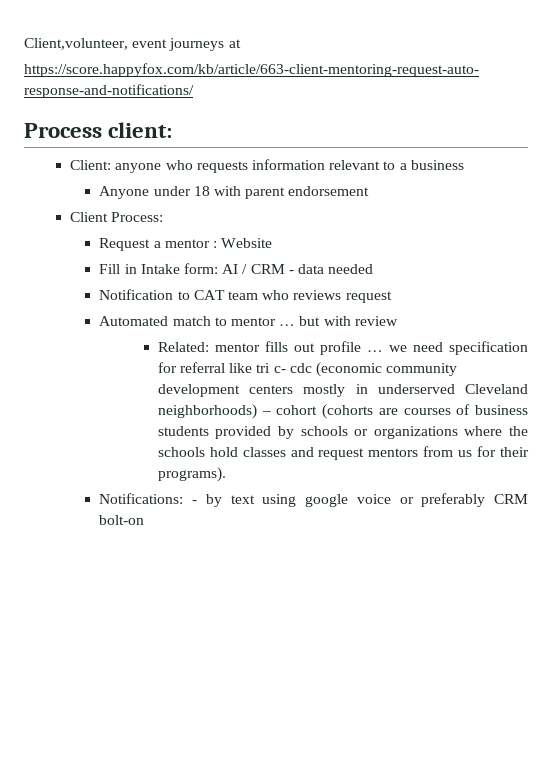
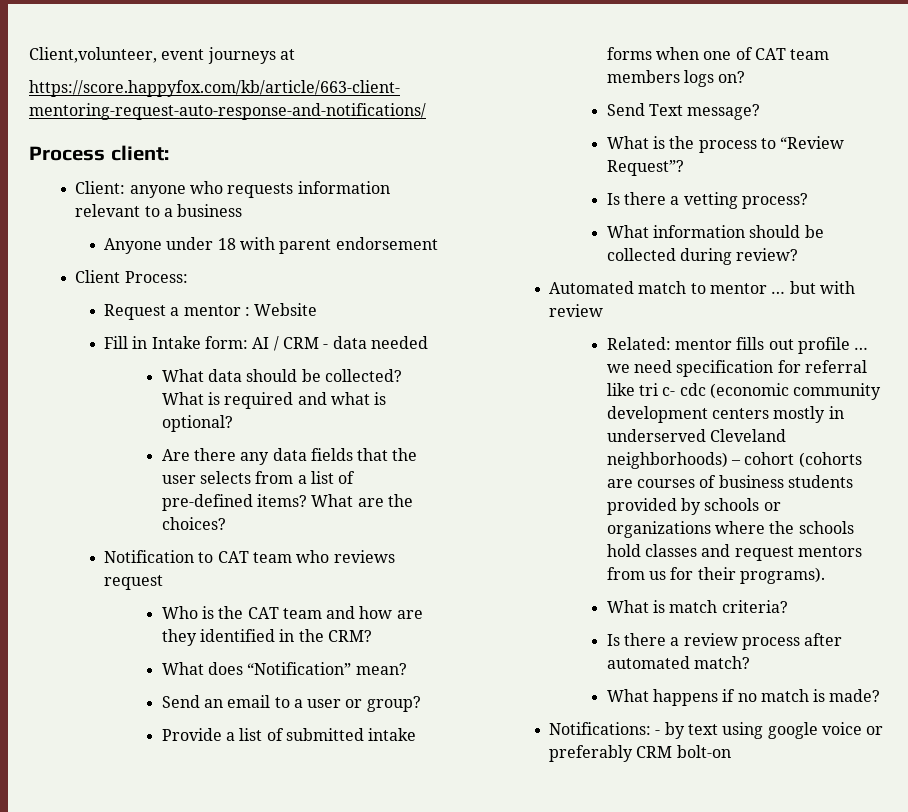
+ What data should be collected? What is required and what is optional?
+ Are there any data fields that the user selects from a list of pre-defined items? What are the choices?
+ Who is the CAT team and how are they identified in the CRM?
+ What does “Notification” mean?
+ Send an email to a user or group?
+ Provide a list of submitted intake forms when one of CAT team members logs on?
+ Send Text message?
+ What is the process to “Review Request”?
+ Is there a vetting process?
+ What information should be collected during review?
+ What is match criteria?
+ Is there a review process after automated match?
+ What happens if no match is made?

